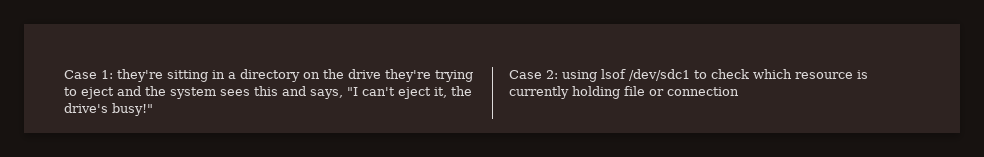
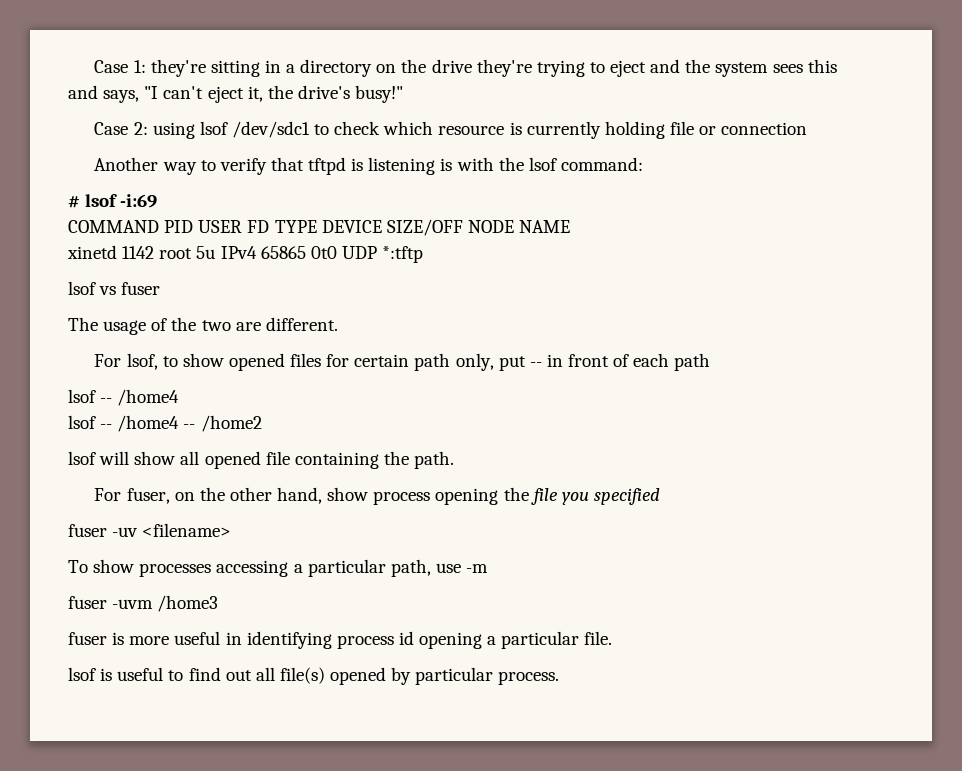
+ Another way to verify that tftpd is listening is with the lsof command:
+ # lsof -i:69
+ COMMAND PID USER FD TYPE DEVICE SIZE/OFF NODE NAME
+ xinetd 1142 root 5u IPv4 65865 0t0 UDP *:tftp
+ lsof vs fuser
+ The usage of the two are different.
+ For lsof, to show opened files for certain path only, put -- in front of each path
+ lsof -- /home4
+ lsof -- /home4 -- /home2
+ lsof will show all opened file containing the path.
+ For fuser, on the other hand, show process opening the file you specified
+ fuser -uv <filename>
+ To show processes accessing a particular path, use -m
+ fuser -uvm /home3
+ fuser is more useful in identifying process id opening a particular file.
+ lsof is useful to find out all file(s) opened by particular process.

